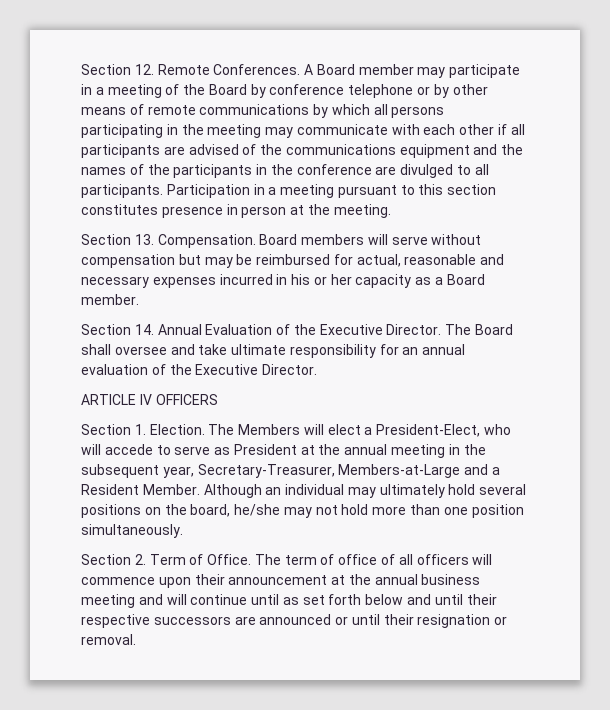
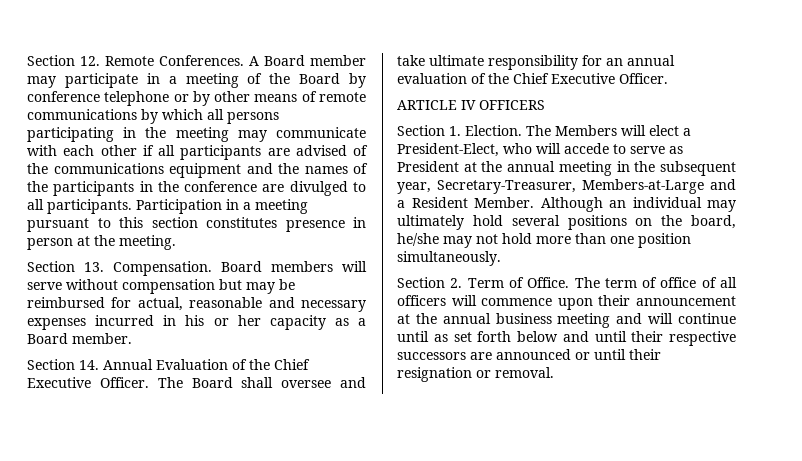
- Section 14. Annual Evaluation of the Executive Director.
+ Section 14. Annual Evaluation of the Chief Executive Officer.
- The Board shall oversee and take ultimate responsibility for an annual evaluation of the Executive Director.
+ The Board shall oversee and take ultimate responsibility for an annual evaluation of the Chief Executive Officer.

